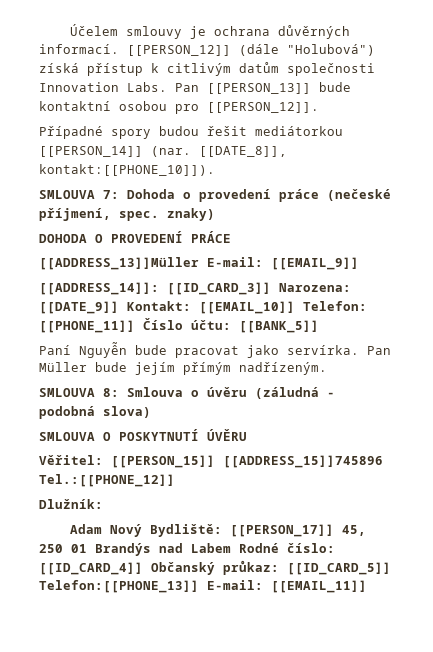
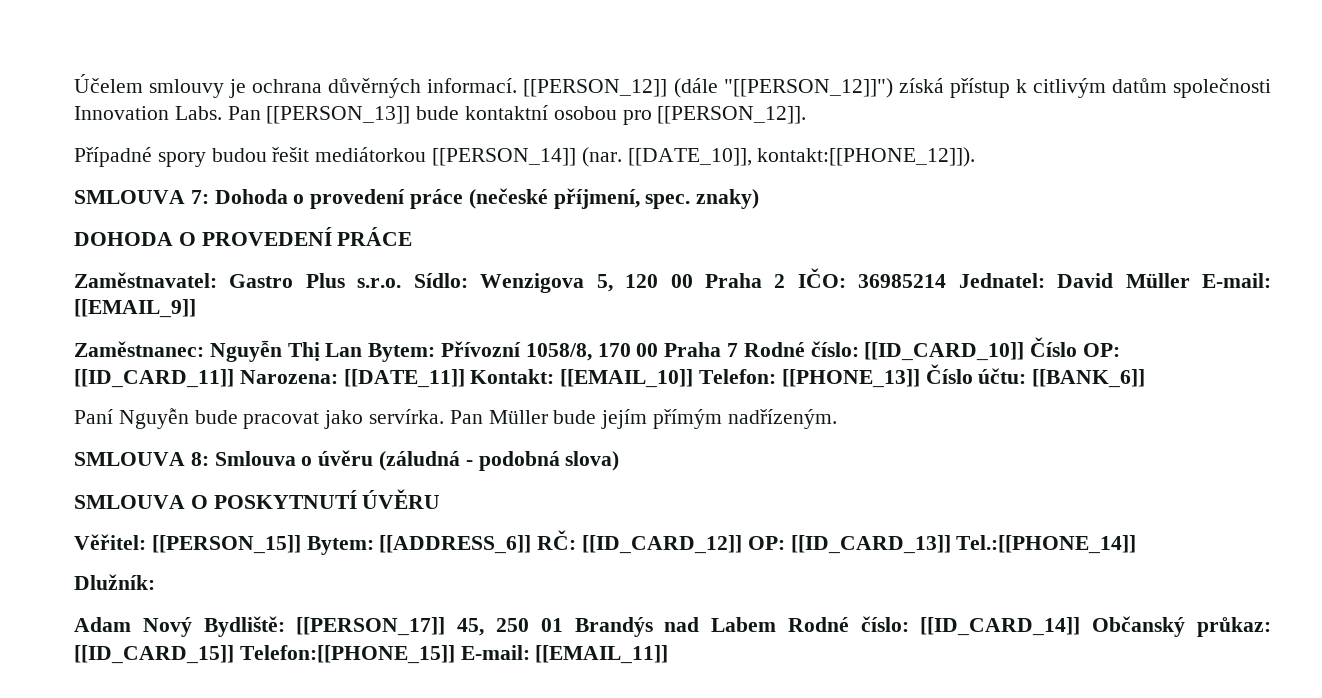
- [[PERSON_12]] (dále "Holubová") získá přístup k citlivým datům společnosti Innovation Labs.
+ [[PERSON_12]] (dále "[[PERSON_12]]") získá přístup k citlivým datům společnosti Innovation Labs.
- [[DATE_8]], kontakt:[[PHONE_10]]).
+ [[DATE_10]], kontakt:[[PHONE_12]]).
- [[ADDRESS_13]]Müller E-mail: [[EMAIL_9]]
- [[ADDRESS_14]]: [[ID_CARD_3]] Narozena: [[DATE_9]] Kontakt: [[EMAIL_10]] Telefon: [[PHONE_11]] Číslo účtu: [[BANK_5]]
+ Zaměstnavatel: Gastro Plus s.r.o. Sídlo: Wenzigova 5, 120 00 Praha 2 IČO: 36985214 Jednatel: David Müller E-mail: [[EMAIL_9]]
+ Zaměstnanec: Nguyễn Thị Lan Bytem: Přívozní 1058/8, 170 00 Praha 7 Rodné číslo: [[ID_CARD_10]] Číslo OP: [[ID_CARD_11]] Narozena: [[DATE_11]] Kontakt: [[EMAIL_10]] Telefon: [[PHONE_13]] Číslo účtu: [[BANK_6]]
- Věřitel: [[PERSON_15]] [[ADDRESS_15]]745896 Tel.:[[PHONE_12]]
+ Věřitel: [[PERSON_15]] Bytem: [[ADDRESS_6]] RČ: [[ID_CARD_12]] OP: [[ID_CARD_13]] Tel.:[[PHONE_14]]
- Adam Nový Bydliště: [[PERSON_17]] 45, 250 01 Brandýs nad Labem Rodné číslo: [[ID_CARD_4]] Občanský průkaz: [[ID_CARD_5]] Telefon:[[PHONE_13]] E-mail: [[EMAIL_11]]
+ Adam Nový Bydliště: [[PERSON_17]] 45, 250 01 Brandýs nad Labem Rodné číslo: [[ID_CARD_14]] Občanský průkaz: [[ID_CARD_15]] Telefon:[[PHONE_15]] E-mail: [[EMAIL_11]]

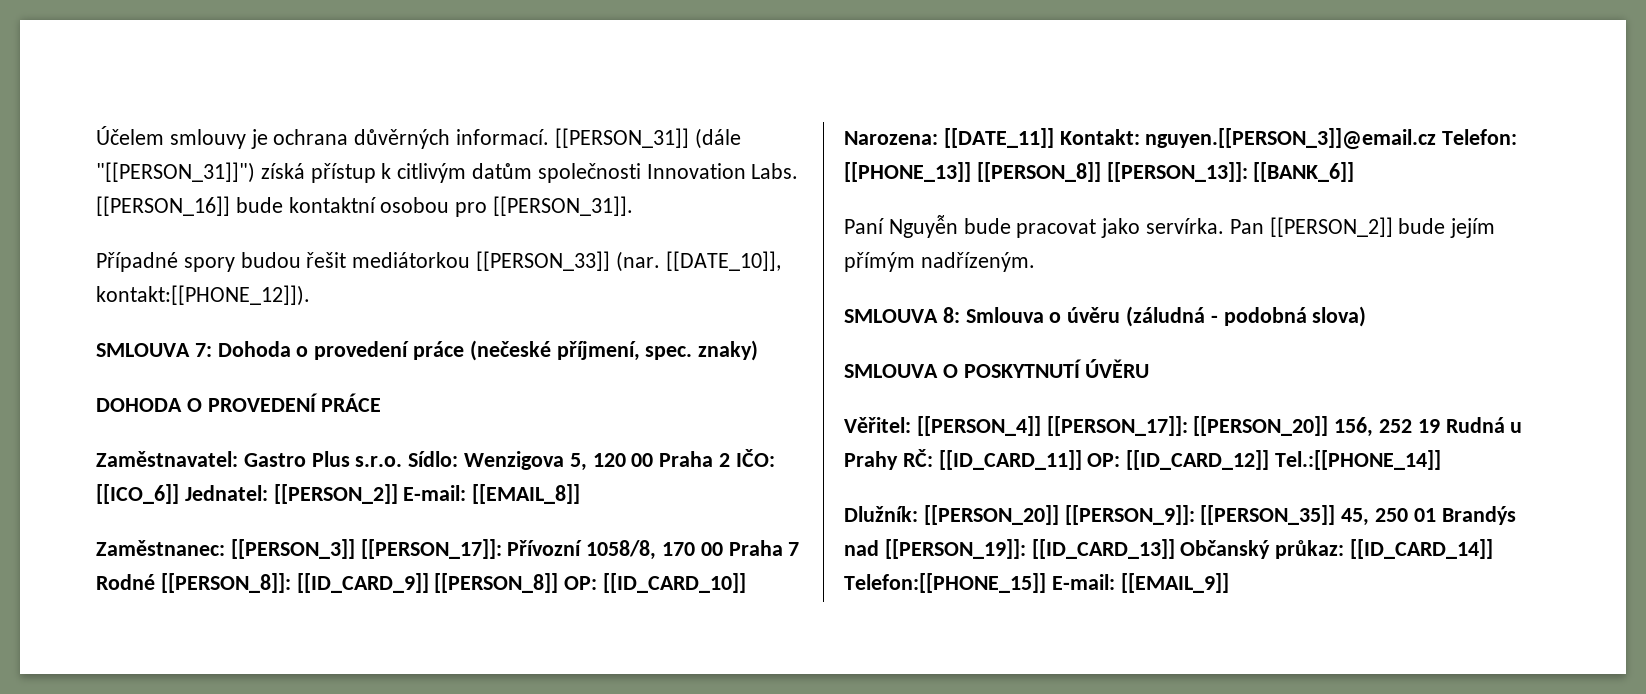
- [[PERSON_12]] (dále "[[PERSON_12]]") získá přístup k citlivým datům společnosti Innovation Labs.
+ [[PERSON_31]] (dále "[[PERSON_31]]") získá přístup k citlivým datům společnosti Innovation Labs.
- Pan [[PERSON_13]] bude kontaktní osobou pro [[PERSON_12]].
+ [[PERSON_16]] bude kontaktní osobou pro [[PERSON_31]].
- Případné spory budou řešit mediátorkou [[PERSON_14]] (nar.
+ Případné spory budou řešit mediátorkou [[PERSON_33]] (nar.
- Zaměstnavatel: Gastro Plus s.r.o. Sídlo: Wenzigova 5, 120 00 Praha 2 IČO: 36985214 Jednatel: David Müller E-mail: [[EMAIL_9]]
- Zaměstnanec: Nguyễn Thị Lan Bytem: Přívozní 1058/8, 170 00 Praha 7 Rodné číslo: [[ID_CARD_10]] Číslo OP: [[ID_CARD_11]] Narozena: [[DATE_11]] Kontakt: [[EMAIL_10]] Telefon: [[PHONE_13]] Číslo účtu: [[BANK_6]]
+ Zaměstnavatel: Gastro Plus s.r.o. Sídlo: Wenzigova 5, 120 00 Praha 2 IČO: [[ICO_6]] Jednatel: [[PERSON_2]] E-mail: [[EMAIL_8]]
+ Zaměstnanec: [[PERSON_3]] [[PERSON_17]]: Přívozní 1058/8, 170 00 Praha 7 Rodné [[PERSON_8]]: [[ID_CARD_9]] [[PERSON_8]] OP: [[ID_CARD_10]] Narozena: [[DATE_11]] Kontakt: nguyen.[[PERSON_3]]@email.cz Telefon: [[PHONE_13]] [[PERSON_8]] [[PERSON_13]]: [[BANK_6]]
- Pan Müller bude jejím přímým nadřízeným.
+ Pan [[PERSON_2]] bude jejím přímým nadřízeným.
- Věřitel: [[PERSON_15]] Bytem: [[ADDRESS_6]] RČ: [[ID_CARD_12]] OP: [[ID_CARD_13]] Tel.:[[PHONE_14]]
- Dlužník:
- Adam Nový Bydliště: [[PERSON_17]] 45, 250 01 Brandýs nad Labem Rodné číslo: [[ID_CARD_14]] Občanský průkaz: [[ID_CARD_15]] Telefon:[[PHONE_15]] E-mail: [[EMAIL_11]]
+ Věřitel: [[PERSON_4]] [[PERSON_17]]: [[PERSON_20]] 156, 252 19 Rudná u Prahy RČ: [[ID_CARD_11]] OP: [[ID_CARD_12]] Tel.:[[PHONE_14]]
+ Dlužník: [[PERSON_20]] [[PERSON_9]]: [[PERSON_35]] 45, 250 01 Brandýs nad [[PERSON_19]]: [[ID_CARD_13]] Občanský průkaz: [[ID_CARD_14]] Telefon:[[PHONE_15]] E-mail: [[EMAIL_9]]

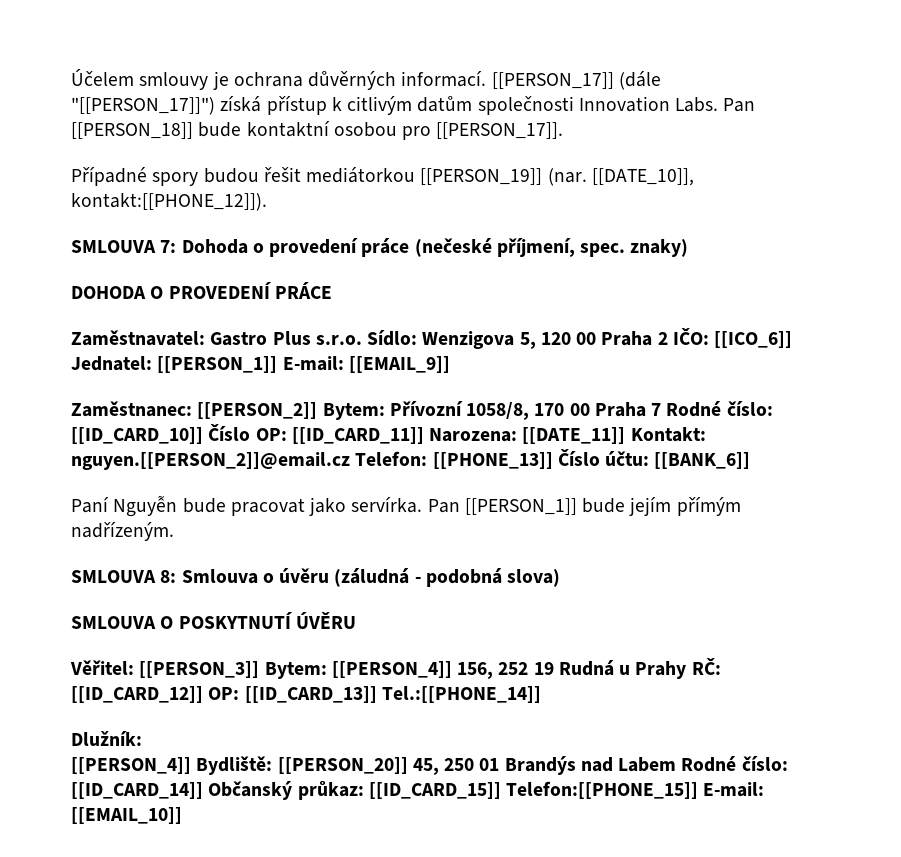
- [[PERSON_31]] (dále "[[PERSON_31]]") získá přístup k citlivým datům společnosti Innovation Labs.
+ [[PERSON_17]] (dále "[[PERSON_17]]") získá přístup k citlivým datům společnosti Innovation Labs.
- [[PERSON_16]] bude kontaktní osobou pro [[PERSON_31]].
+ Pan [[PERSON_18]] bude kontaktní osobou pro [[PERSON_17]].
- Případné spory budou řešit mediátorkou [[PERSON_33]] (nar.
+ Případné spory budou řešit mediátorkou [[PERSON_19]] (nar.
- Zaměstnavatel: Gastro Plus s.r.o. Sídlo: Wenzigova 5, 120 00 Praha 2 IČO: [[ICO_6]] Jednatel: [[PERSON_2]] E-mail: [[EMAIL_8]]
+ Zaměstnavatel: Gastro Plus s.r.o. Sídlo: Wenzigova 5, 120 00 Praha 2 IČO: [[ICO_6]] Jednatel: [[PERSON_1]] E-mail: [[EMAIL_9]]
- Zaměstnanec: [[PERSON_3]] [[PERSON_17]]: Přívozní 1058/8, 170 00 Praha 7 Rodné [[PERSON_8]]: [[ID_CARD_9]] [[PERSON_8]] OP: [[ID_CARD_10]] Narozena: [[DATE_11]] Kontakt: nguyen.[[PERSON_3]]@email.cz Telefon: [[PHONE_13]] [[PERSON_8]] [[PERSON_13]]: [[BANK_6]]
+ Zaměstnanec: [[PERSON_2]] Bytem: Přívozní 1058/8, 170 00 Praha 7 Rodné číslo: [[ID_CARD_10]] Číslo OP: [[ID_CARD_11]] Narozena: [[DATE_11]] Kontakt: nguyen.[[PERSON_2]]@email.cz Telefon: [[PHONE_13]] Číslo účtu: [[BANK_6]]
- Pan [[PERSON_2]] bude jejím přímým nadřízeným.
+ Pan [[PERSON_1]] bude jejím přímým nadřízeným.
- Věřitel: [[PERSON_4]] [[PERSON_17]]: [[PERSON_20]] 156, 252 19 Rudná u Prahy RČ: [[ID_CARD_11]] OP: [[ID_CARD_12]] Tel.:[[PHONE_14]]
+ Věřitel: [[PERSON_3]] Bytem: [[PERSON_4]] 156, 252 19 Rudná u Prahy RČ: [[ID_CARD_12]] OP: [[ID_CARD_13]] Tel.:[[PHONE_14]]
- Dlužník: [[PERSON_20]] [[PERSON_9]]: [[PERSON_35]] 45, 250 01 Brandýs nad [[PERSON_19]]: [[ID_CARD_13]] Občanský průkaz: [[ID_CARD_14]] Telefon:[[PHONE_15]] E-mail: [[EMAIL_9]]
+ Dlužník:
+ [[PERSON_4]] Bydliště: [[PERSON_20]] 45, 250 01 Brandýs nad Labem Rodné číslo: [[ID_CARD_14]] Občanský průkaz: [[ID_CARD_15]] Telefon:[[PHONE_15]] E-mail: [[EMAIL_10]]

